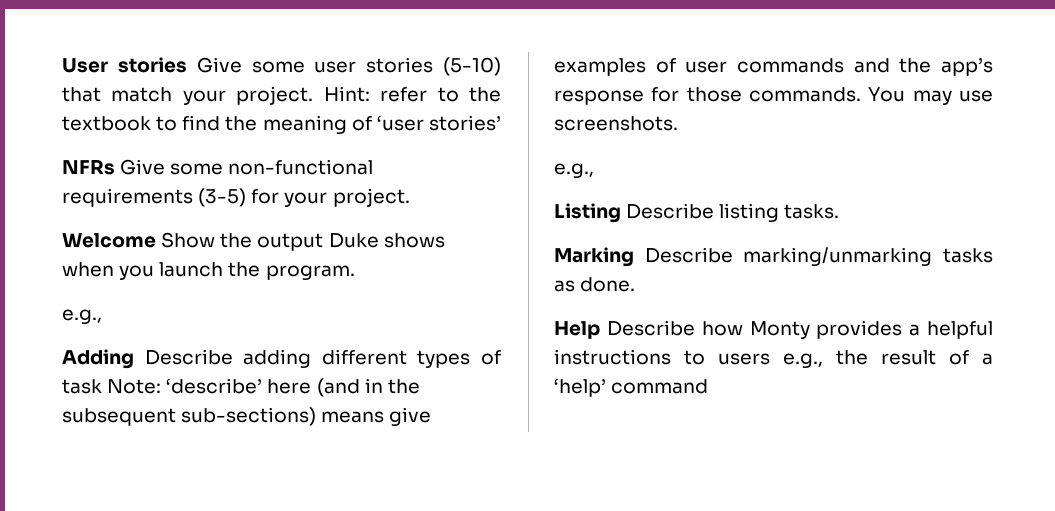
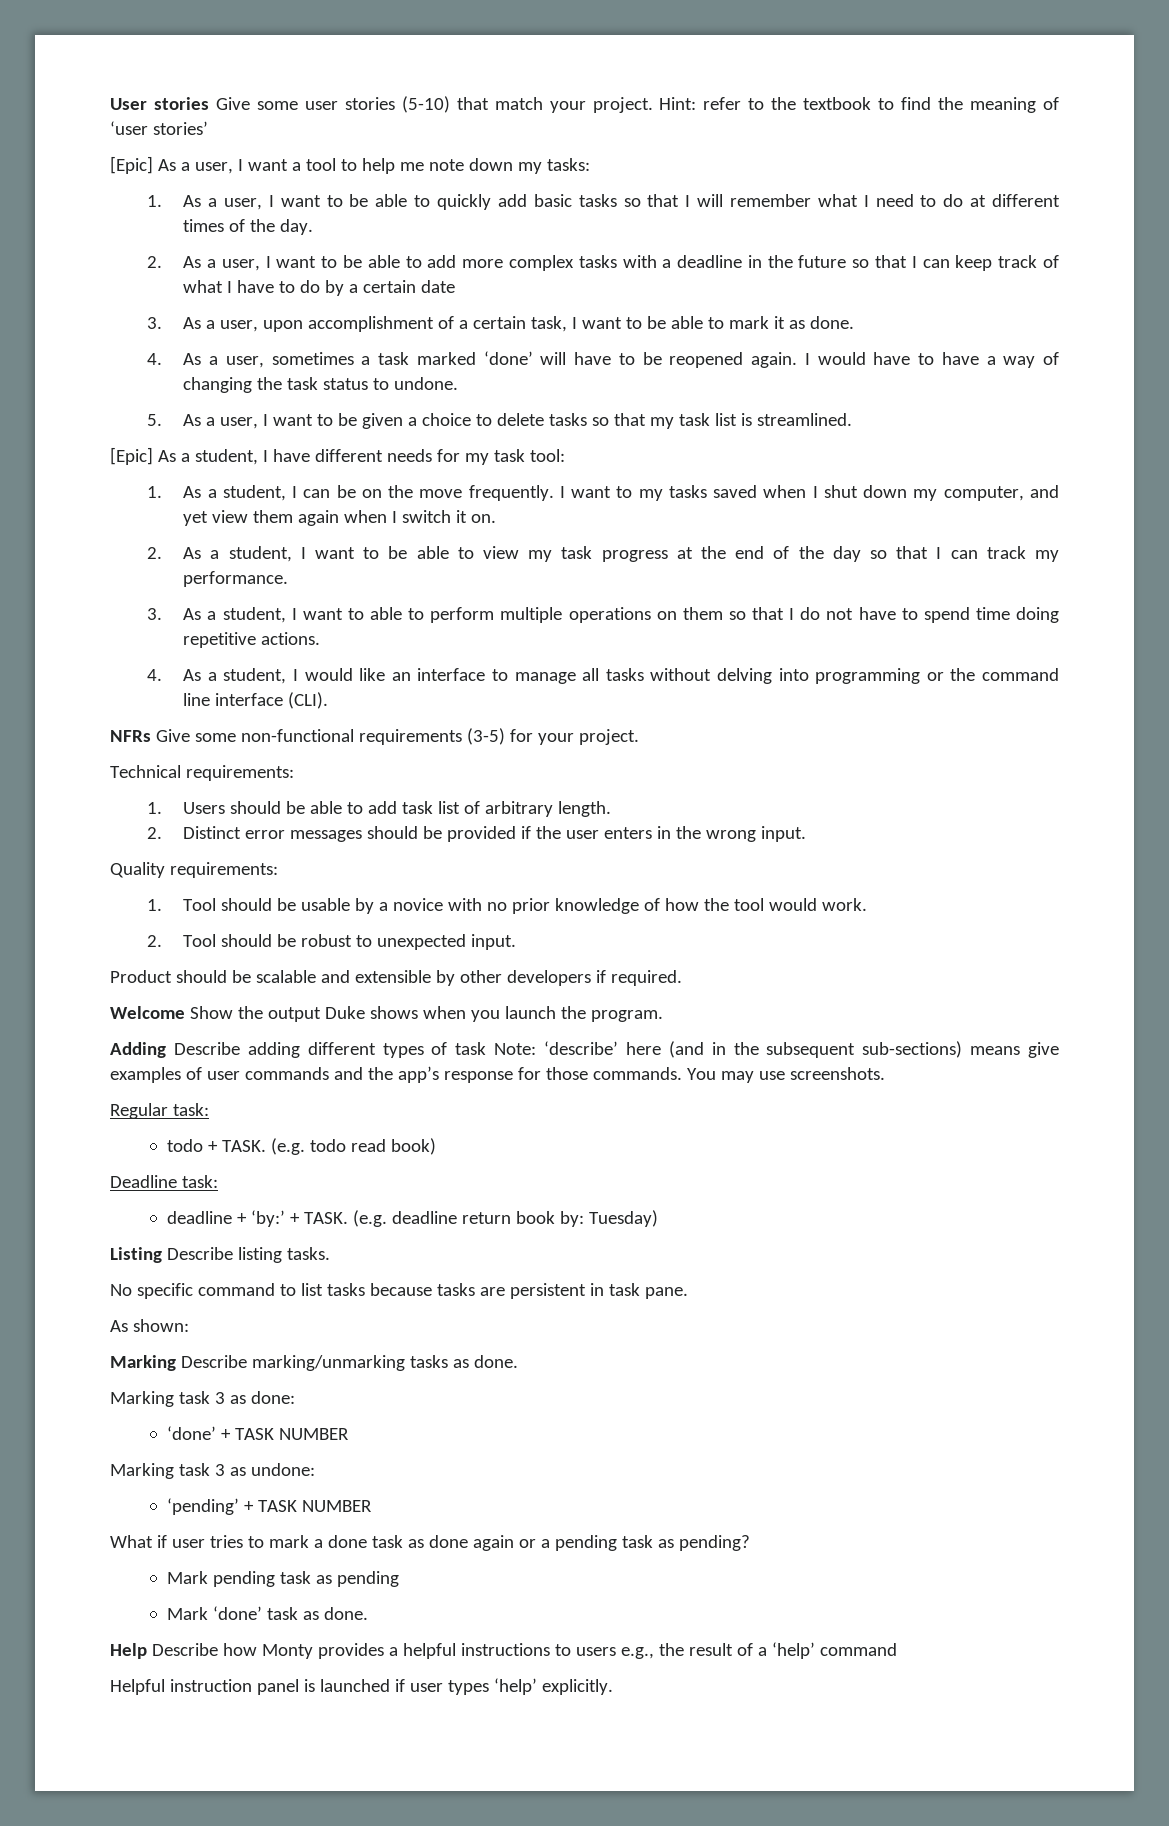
+ [Epic] As a user, I want a tool to help me note down my tasks:
+ 1. As a user, I want to be able to quickly add basic tasks so that I will remember what I need to do at different times of the day.
+ 2. As a user, I want to be able to add more complex tasks with a deadline in the future so that I can keep track of what I have to do by a certain date
+ 3. As a user, upon accomplishment of a certain task, I want to be able to mark it as done.
+ 4. As a user, sometimes a task marked ‘done’ will have to be reopened again. I would have to have a way of changing the task status to undone.
+ 5. As a user, I want to be given a choice to delete tasks so that my task list is streamlined.
+ [Epic] As a student, I have different needs for my task tool:
+ 1. As a student, I can be on the move frequently. I want to my tasks saved when I shut down my computer, and yet view them again when I switch it on.
+ 2. As a student, I want to be able to view my task progress at the end of the day so that I can track my performance.
+ 3. As a student, I want to able to perform multiple operations on them so that I do not have to spend time doing repetitive actions.
+ 4. As a student, I would like an interface to manage all tasks without delving into programming or the command line interface (CLI).
+ Technical requirements:
+ 1. Users should be able to add task list of arbitrary length.
+ 2. Distinct error messages should be provided if the user enters in the wrong input.
+ Quality requirements:
+ 1. Tool should be usable by a novice with no prior knowledge of how the tool would work.
+ 2. Tool should be robust to unexpected input.
+ Product should be scalable and extensible by other developers if required.
  Welcome Show the output Duke shows when you launch the program.
- e.g.,
  You may use screenshots.
- e.g.,
+ Regular task:
+ todo + TASK. (e.g. todo read book)
+ Deadline task:
+ deadline + ‘by:’ + TASK. (e.g. deadline return book by: Tuesday)
  Listing Describe listing tasks.
+ No specific command to list tasks because tasks are persistent in task pane.
+ As shown:
+ Marking task 3 as done:
+ ‘done’ + TASK NUMBER
+ Marking task 3 as undone:
+ ‘pending’ + TASK NUMBER
+ What if user tries to mark a done task as done again or a pending task as pending?
+ Mark pending task as pending
+ Mark ‘done’ task as done.
+ Helpful instruction panel is launched if user types ‘help’ explicitly.

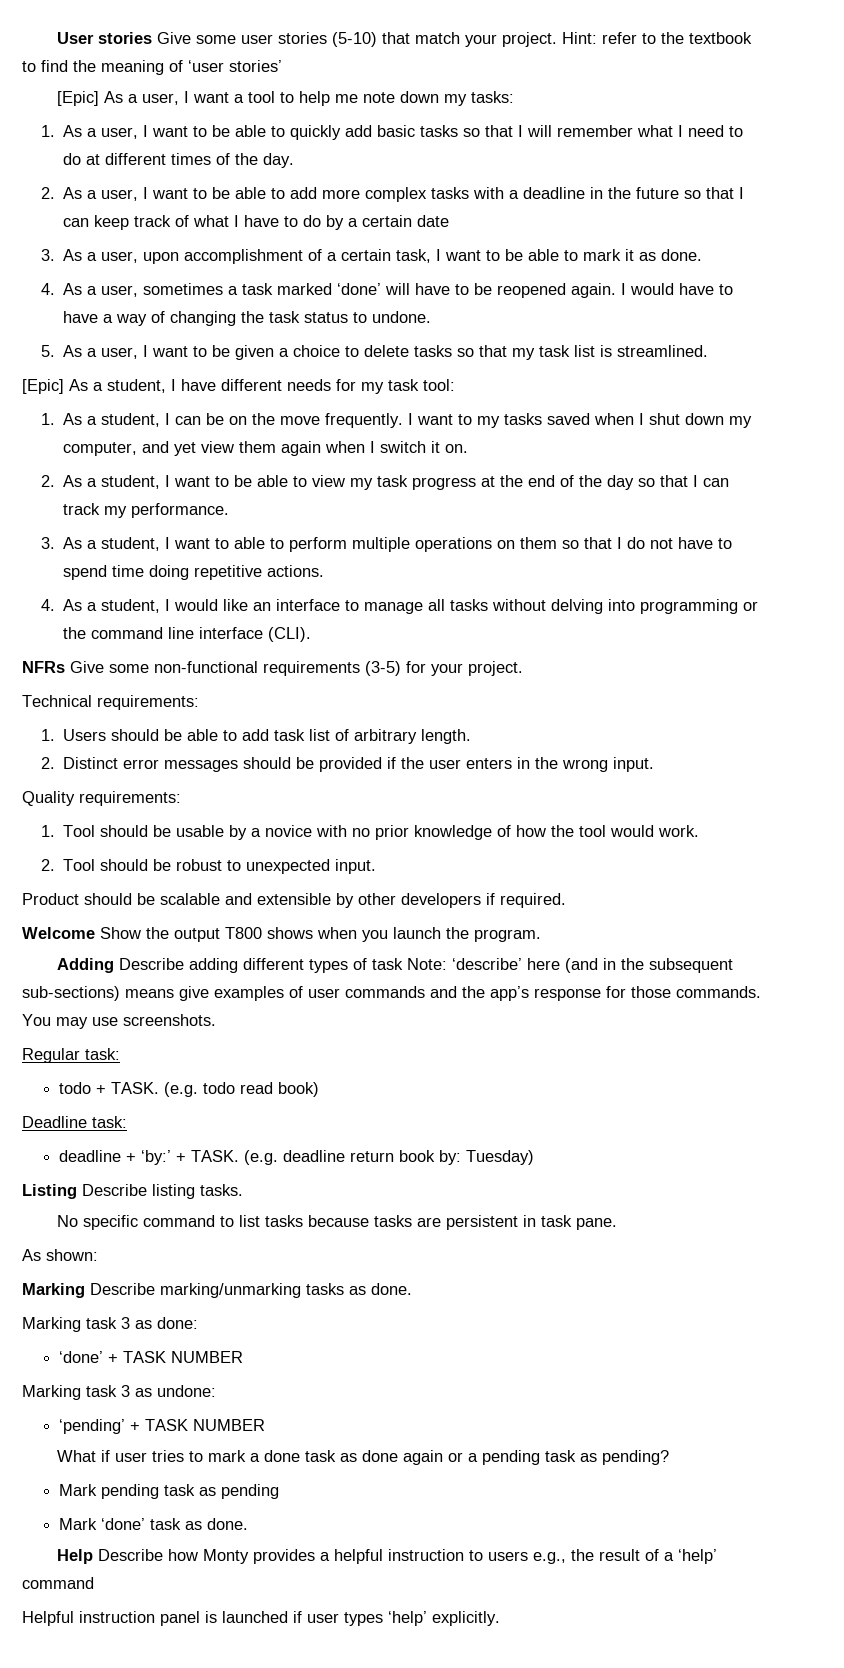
- Welcome Show the output Duke shows when you launch the program.
+ Welcome Show the output T800 shows when you launch the program.
- Help Describe how Monty provides a helpful instructions to users e.g., the result of a ‘help’ command
+ Help Describe how Monty provides a helpful instruction to users e.g., the result of a ‘help’ command

